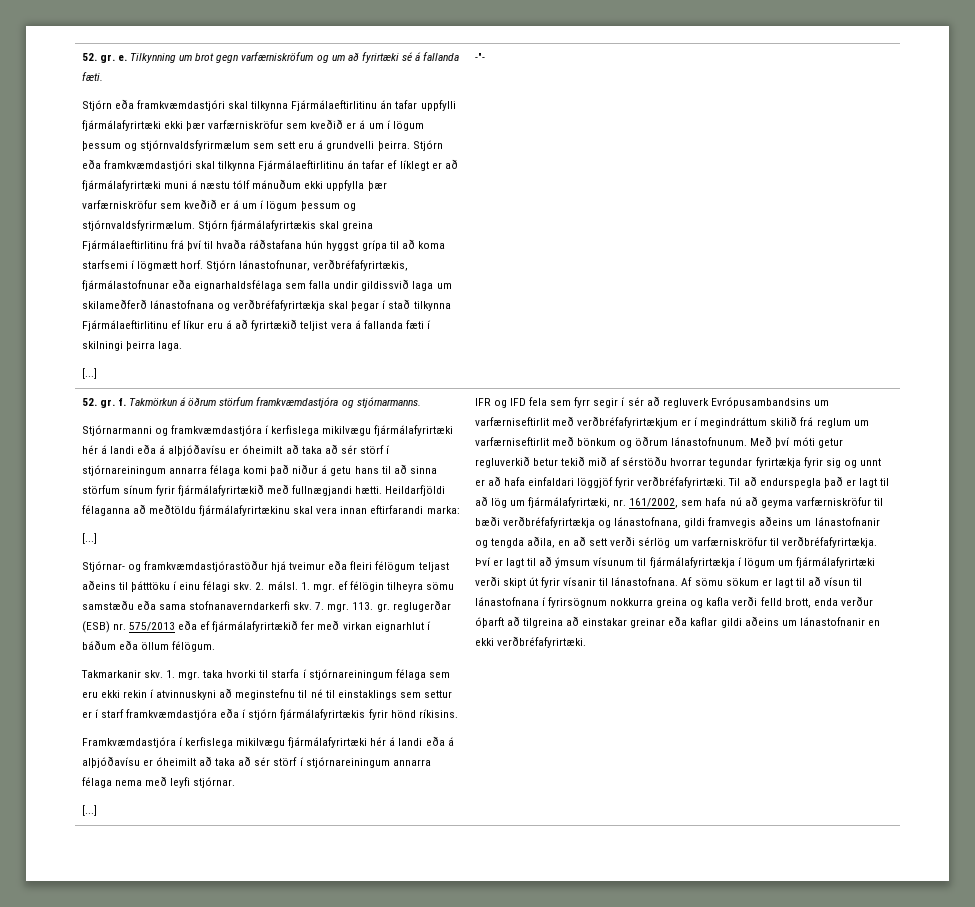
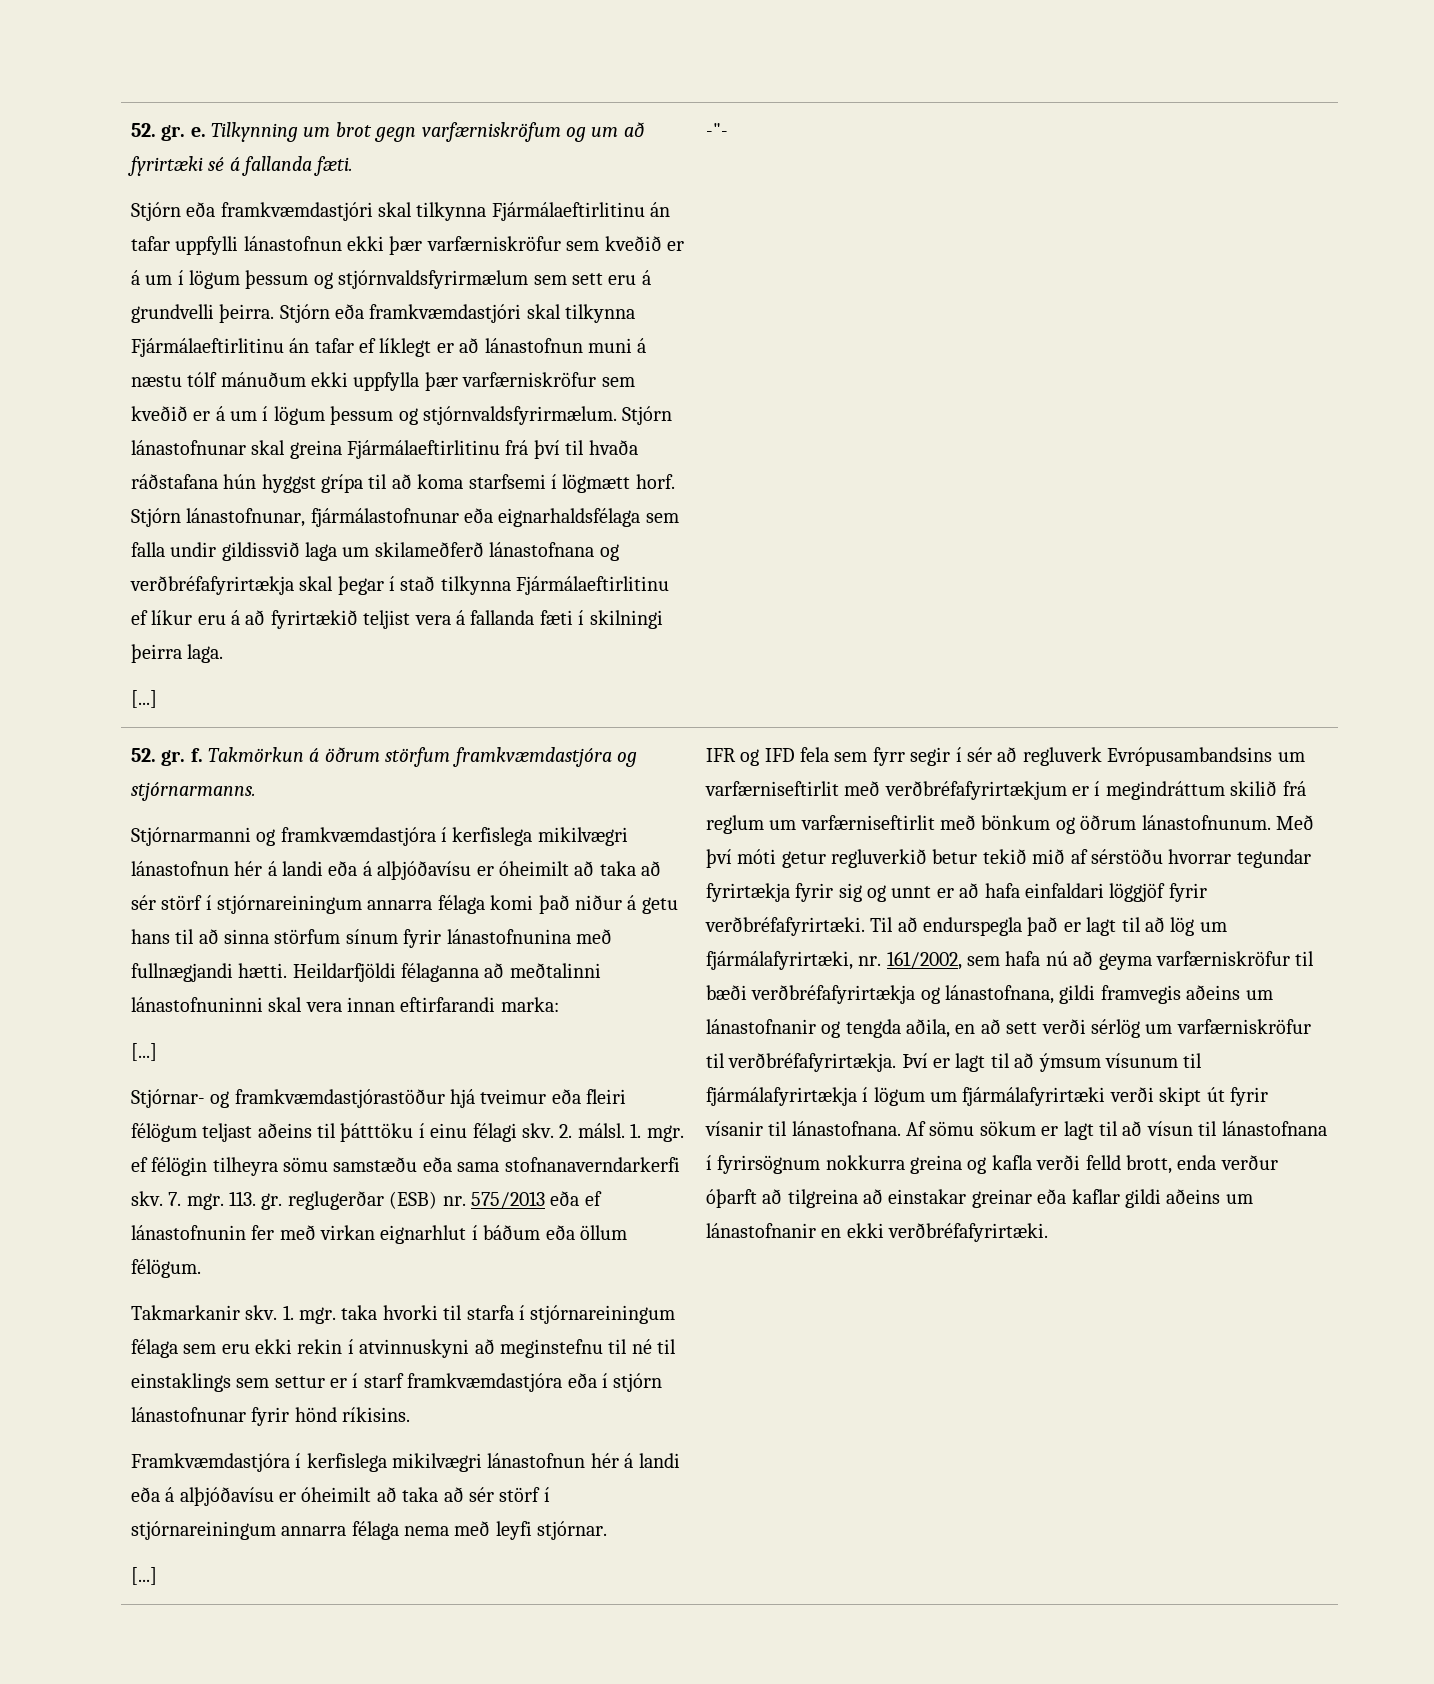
- Stjórn eða framkvæmdastjóri skal tilkynna Fjármálaeftirlitinu án tafar uppfylli fjármálafyrirtæki ekki þær varfærniskröfur sem kveðið er á um í lögum þessum og stjórnvaldsfyrirmælum sem sett eru á grundvelli þeirra.
+ Stjórn eða framkvæmdastjóri skal tilkynna Fjármálaeftirlitinu án tafar uppfylli lánastofnun ekki þær varfærniskröfur sem kveðið er á um í lögum þessum og stjórnvaldsfyrirmælum sem sett eru á grundvelli þeirra.
- Stjórn eða framkvæmdastjóri skal tilkynna Fjármálaeftirlitinu án tafar ef líklegt er að fjármálafyrirtæki muni á næstu tólf mánuðum ekki uppfylla þær varfærniskröfur sem kveðið er á um í lögum þessum og stjórnvaldsfyrirmælum.
+ Stjórn eða framkvæmdastjóri skal tilkynna Fjármálaeftirlitinu án tafar ef líklegt er að lánastofnun muni á næstu tólf mánuðum ekki uppfylla þær varfærniskröfur sem kveðið er á um í lögum þessum og stjórnvaldsfyrirmælum.
- Stjórn fjármálafyrirtækis skal greina Fjármálaeftirlitinu frá því til hvaða ráðstafana hún hyggst grípa til að koma starfsemi í lögmætt horf.
+ Stjórn lánastofnunar skal greina Fjármálaeftirlitinu frá því til hvaða ráðstafana hún hyggst grípa til að koma starfsemi í lögmætt horf.
- Stjórn lánastofnunar, verðbréfafyrirtækis, fjármálastofnunar eða eignarhaldsfélaga sem falla undir gildissvið laga um skilameðferð lánastofnana og verðbréfafyrirtækja skal þegar í stað tilkynna Fjármálaeftirlitinu ef líkur eru á að fyrirtækið teljist vera á fallanda fæti í skilningi þeirra laga.
+ Stjórn lánastofnunar, fjármálastofnunar eða eignarhaldsfélaga sem falla undir gildissvið laga um skilameðferð lánastofnana og verðbréfafyrirtækja skal þegar í stað tilkynna Fjármálaeftirlitinu ef líkur eru á að fyrirtækið teljist vera á fallanda fæti í skilningi þeirra laga.
- Stjórnarmanni og framkvæmdastjóra í kerfislega mikilvægu fjármálafyrirtæki hér á landi eða á alþjóðavísu er óheimilt að taka að sér störf í stjórnareiningum annarra félaga komi það niður á getu hans til að sinna störfum sínum fyrir fjármálafyrirtækið með fullnægjandi hætti.
+ Stjórnarmanni og framkvæmdastjóra í kerfislega mikilvægri lánastofnun hér á landi eða á alþjóðavísu er óheimilt að taka að sér störf í stjórnareiningum annarra félaga komi það niður á getu hans til að sinna störfum sínum fyrir lánastofnunina með fullnægjandi hætti.
- Heildarfjöldi félaganna að meðtöldu fjármálafyrirtækinu skal vera innan eftirfarandi marka:
+ Heildarfjöldi félaganna að meðtalinni lánastofnuninni skal vera innan eftirfarandi marka:
- 113. gr. reglugerðar (ESB) nr. 575/2013 eða ef fjármálafyrirtækið fer með virkan eignarhlut í báðum eða öllum félögum.
+ 113. gr. reglugerðar (ESB) nr. 575/2013 eða ef lánastofnunin fer með virkan eignarhlut í báðum eða öllum félögum.
- 1. mgr. taka hvorki til starfa í stjórnareiningum félaga sem eru ekki rekin í atvinnuskyni að meginstefnu til né til einstaklings sem settur er í starf framkvæmdastjóra eða í stjórn fjármálafyrirtækis fyrir hönd ríkisins.
+ 1. mgr. taka hvorki til starfa í stjórnareiningum félaga sem eru ekki rekin í atvinnuskyni að meginstefnu til né til einstaklings sem settur er í starf framkvæmdastjóra eða í stjórn lánastofnunar fyrir hönd ríkisins.
- Framkvæmdastjóra í kerfislega mikilvægu fjármálafyrirtæki hér á landi eða á alþjóðavísu er óheimilt að taka að sér störf í stjórnareiningum annarra félaga nema með leyfi stjórnar.
+ Framkvæmdastjóra í kerfislega mikilvægri lánastofnun hér á landi eða á alþjóðavísu er óheimilt að taka að sér störf í stjórnareiningum annarra félaga nema með leyfi stjórnar.

